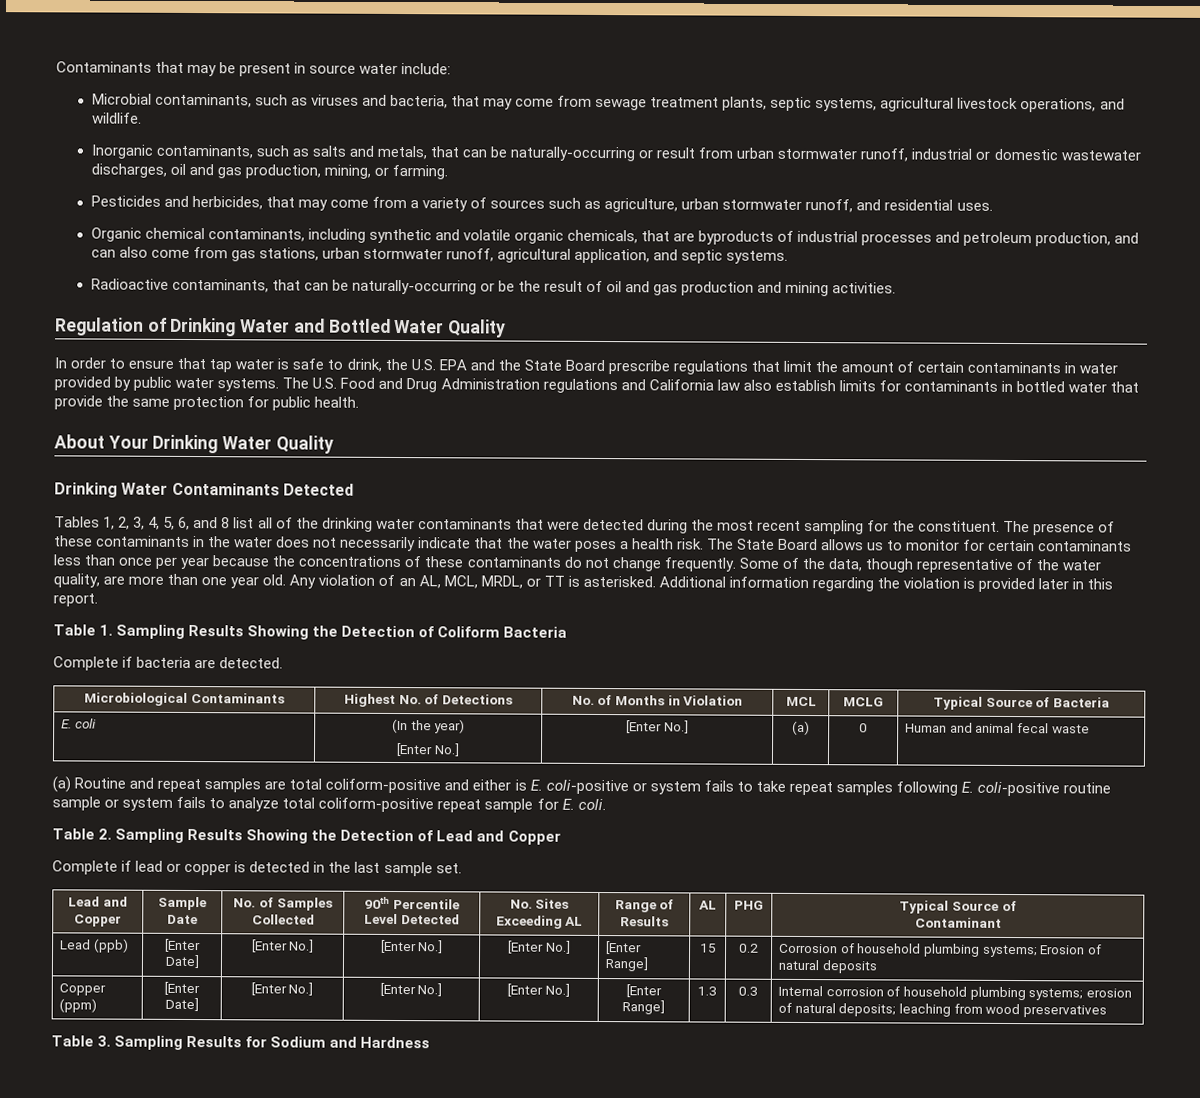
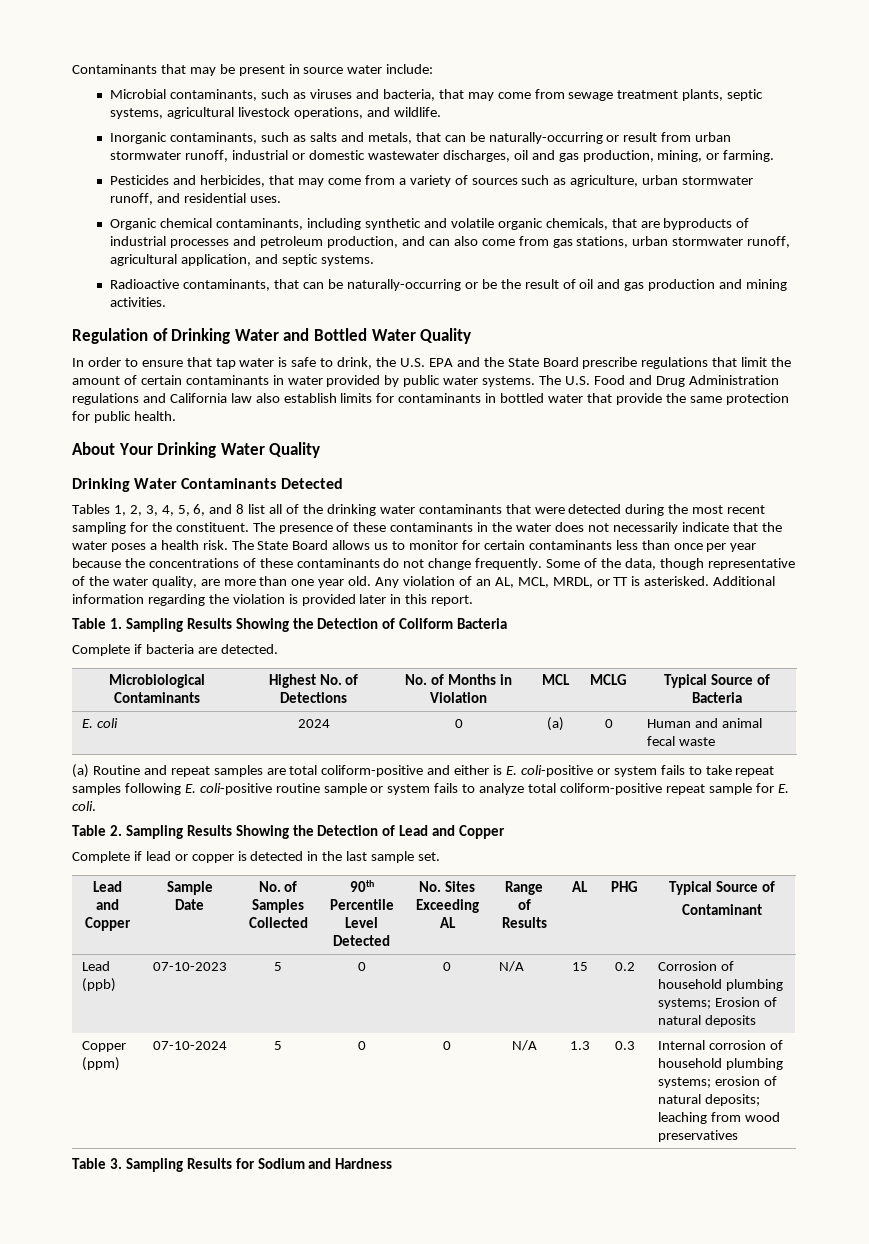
- E. coli | (In the year)
- [Enter No.] | [Enter No.] | (a) | 0 | Human and animal fecal waste
+ E. coli | 2024 | 0 | (a) | 0 | Human and animal fecal waste
- Lead (ppb) | [Enter Date] | [Enter No.] | [Enter No.] | [Enter No.] | [Enter Range] | 15 | 0.2 | Corrosion of household plumbing systems; Erosion of natural deposits
+ Lead (ppb) | 07-10-2023 | 5 | 0 | 0 | N/A | 15 | 0.2 | Corrosion of household plumbing systems; Erosion of natural deposits
- Copper (ppm) | [Enter Date] | [Enter No.] | [Enter No.] | [Enter No.] | [Enter Range] | 1.3 | 0.3 | Internal corrosion of household plumbing systems; erosion of natural deposits; leaching from wood preservatives
+ Copper (ppm) | 07-10-2024 | 5 | 0 | 0 | N/A | 1.3 | 0.3 | Internal corrosion of household plumbing systems; erosion of natural deposits; leaching from wood preservatives

